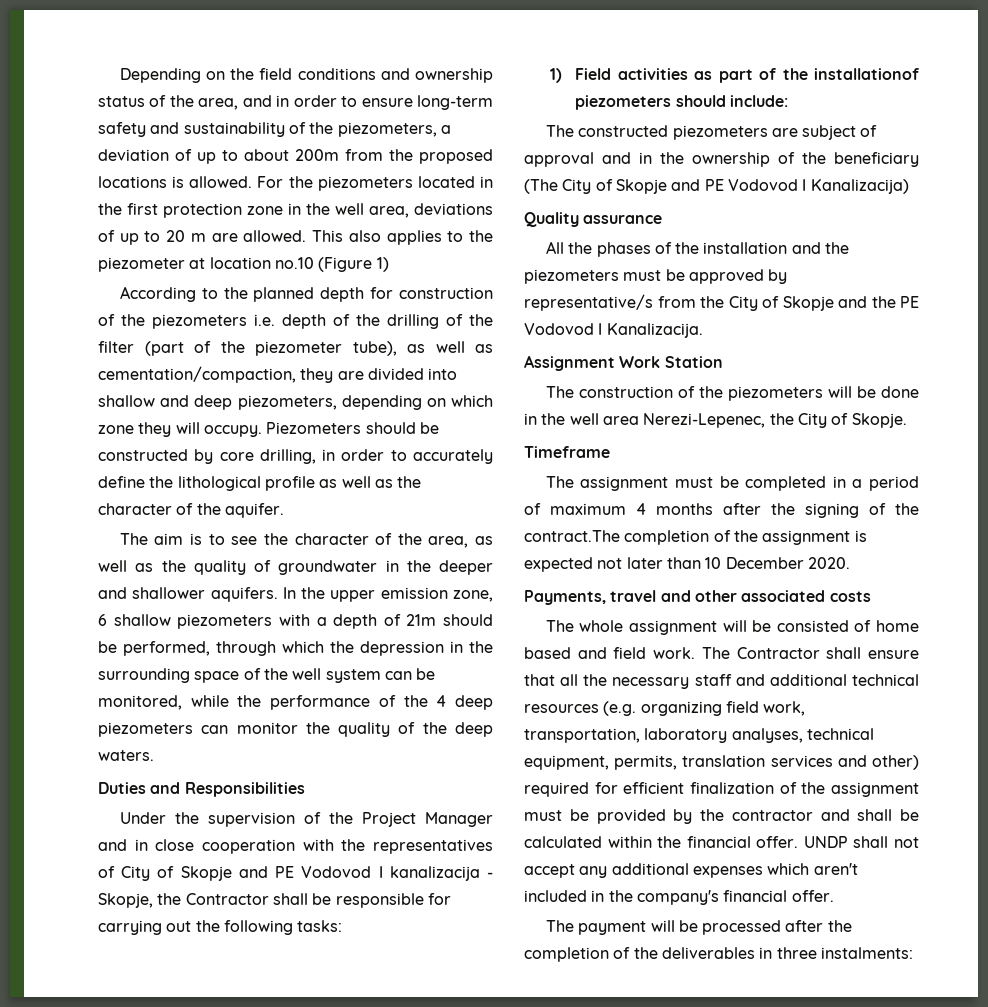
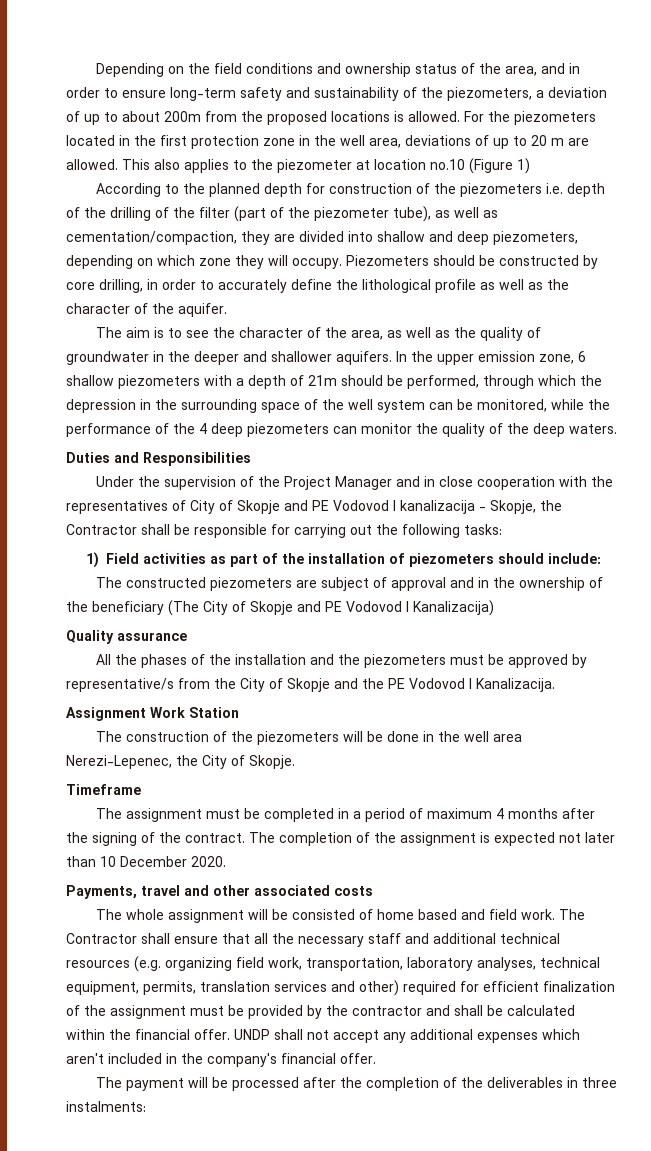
- 1) Field activities as part of the installationof piezometers should include:
+ 1) Field activities as part of the installation of piezometers should include:
- The assignment must be completed in a period of maximum 4 months after the signing of the contract.The completion of the assignment is expected not later than 10 December 2020.
+ The assignment must be completed in a period of maximum 4 months after the signing of the contract. The completion of the assignment is expected not later than 10 December 2020.

